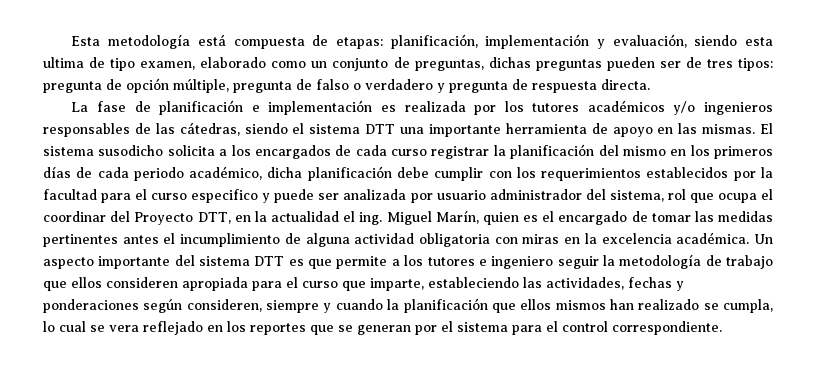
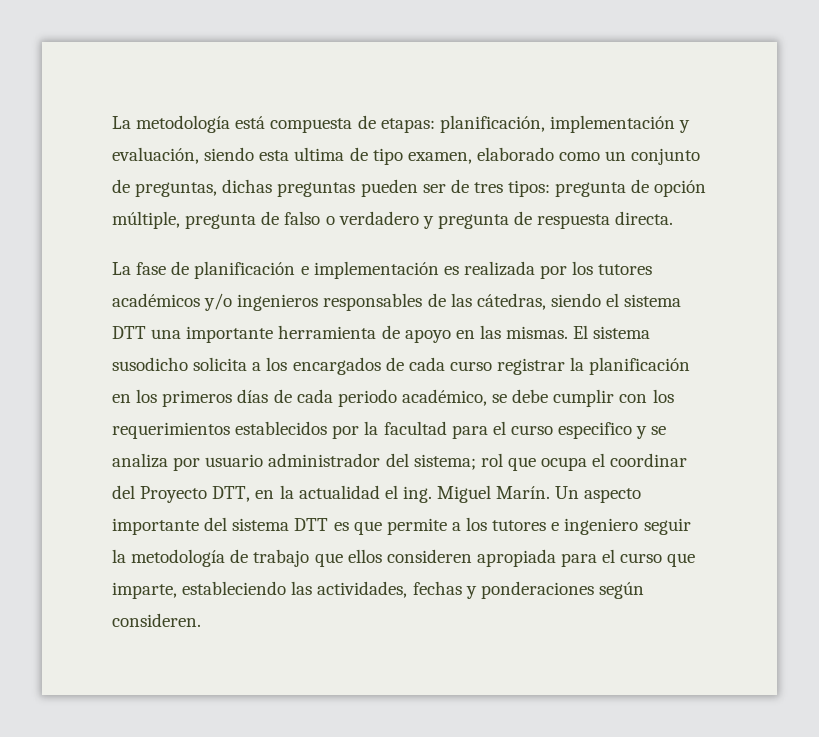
- Esta metodología está compuesta de etapas: planificación, implementación y evaluación, siendo esta ultima de tipo examen, elaborado como un conjunto de preguntas, dichas preguntas pueden ser de tres tipos: pregunta de opción múltiple, pregunta de falso o verdadero y pregunta de respuesta directa.
+ La metodología está compuesta de etapas: planificación, implementación y evaluación, siendo esta ultima de tipo examen, elaborado como un conjunto de preguntas, dichas preguntas pueden ser de tres tipos: pregunta de opción múltiple, pregunta de falso o verdadero y pregunta de respuesta directa.
- El sistema susodicho solicita a los encargados de cada curso registrar la planificación del mismo en los primeros días de cada periodo académico, dicha planificación debe cumplir con los requerimientos establecidos por la facultad para el curso especifico y puede ser analizada por usuario administrador del sistema, rol que ocupa el coordinar del Proyecto DTT, en la actualidad el ing.
+ El sistema susodicho solicita a los encargados de cada curso registrar la planificación en los primeros días de cada periodo académico, se debe cumplir con los requerimientos establecidos por la facultad para el curso especifico y se analiza por usuario administrador del sistema; rol que ocupa el coordinar del Proyecto DTT, en la actualidad el ing.
- Miguel Marín, quien es el encargado de tomar las medidas pertinentes antes el incumplimiento de alguna actividad obligatoria con miras en la excelencia académica.
+ Miguel Marín.
- Un aspecto importante del sistema DTT es que permite a los tutores e ingeniero seguir la metodología de trabajo que ellos consideren apropiada para el curso que imparte, estableciendo las actividades, fechas y ponderaciones según consideren, siempre y cuando la planificación que ellos mismos han realizado se cumpla, lo cual se vera reflejado en los reportes que se generan por el sistema para el control correspondiente.
+ Un aspecto importante del sistema DTT es que permite a los tutores e ingeniero seguir la metodología de trabajo que ellos consideren apropiada para el curso que imparte, estableciendo las actividades, fechas y ponderaciones según consideren.

